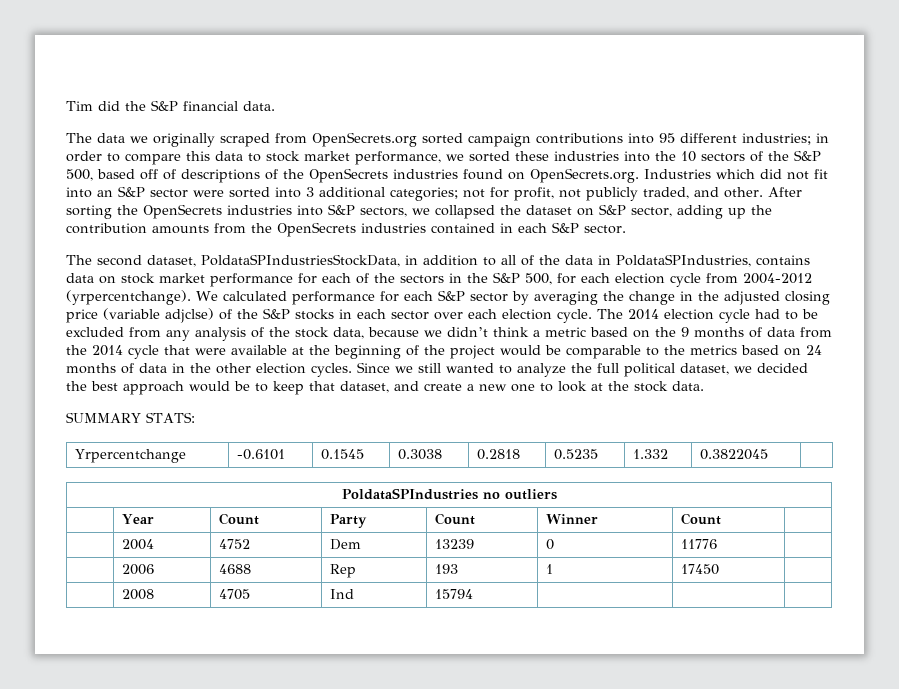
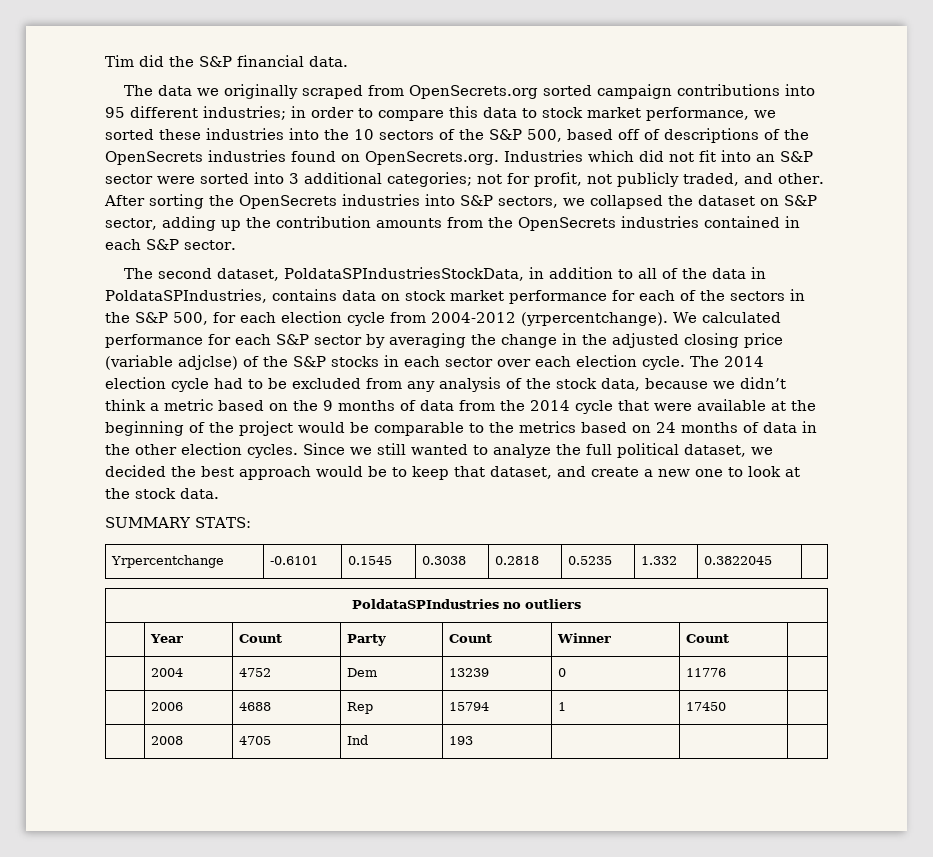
- | 2006 | 4688 | Rep | 193 | 1 | 17450 |
+ | 2006 | 4688 | Rep | 15794 | 1 | 17450 |
- | 2008 | 4705 | Ind | 15794 | | |
+ | 2008 | 4705 | Ind | 193 | | |

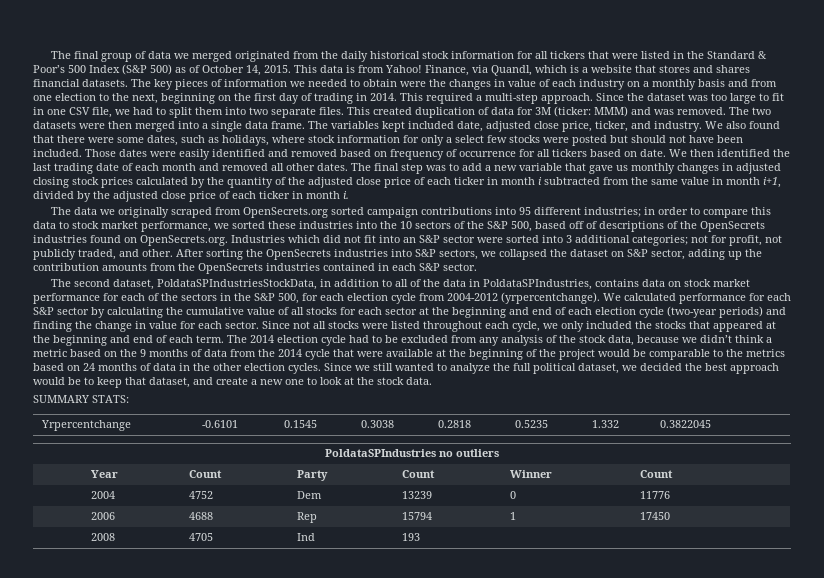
- Tim did the S&P financial data.
+ The final group of data we merged originated from the daily historical stock information for all tickers that were listed in the Standard & Poor’s 500 Index (S&P 500) as of October 14, 2015. This data is from Yahoo! Finance, via Quandl, which is a website that stores and shares financial datasets. The key pieces of information we needed to obtain were the changes in value of each industry on a monthly basis and from one election to the next, beginning on the first day of trading in 2014. This required a multi-step approach. Since the dataset was too large to fit in one CSV file, we had to split them into two separate files. This created duplication of data for 3M (ticker: MMM) and was removed. The two datasets were then merged into a single data frame. The variables kept included date, adjusted close price, ticker, and industry. We also found that there were some dates, such as holidays, where stock information for only a select few stocks were posted but should not have been included. Those dates were easily identified and removed based on frequency of occurrence for all tickers based on date. We then identified the last trading date of each month and removed all other dates. The final step was to add a new variable that gave us monthly changes in adjusted closing stock prices calculated by the quantity of the adjusted close price of each ticker in month i subtracted from the same value in month i+1, divided by the adjusted close price of each ticker in month i.
- We calculated performance for each S&P sector by averaging the change in the adjusted closing price (variable adjclse) of the S&P stocks in each sector over each election cycle.
+ We calculated performance for each S&P sector by calculating the cumulative value of all stocks for each sector at the beginning and end of each election cycle (two-year periods) and finding the change in value for each sector. Since not all stocks were listed throughout each cycle, we only included the stocks that appeared at the beginning and end of each term.

